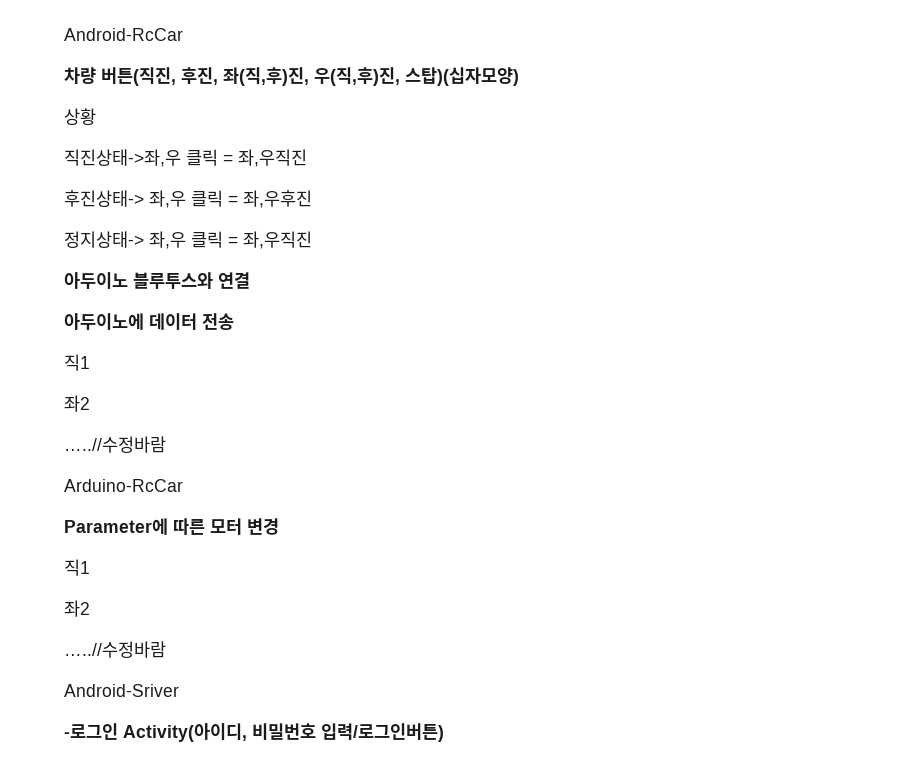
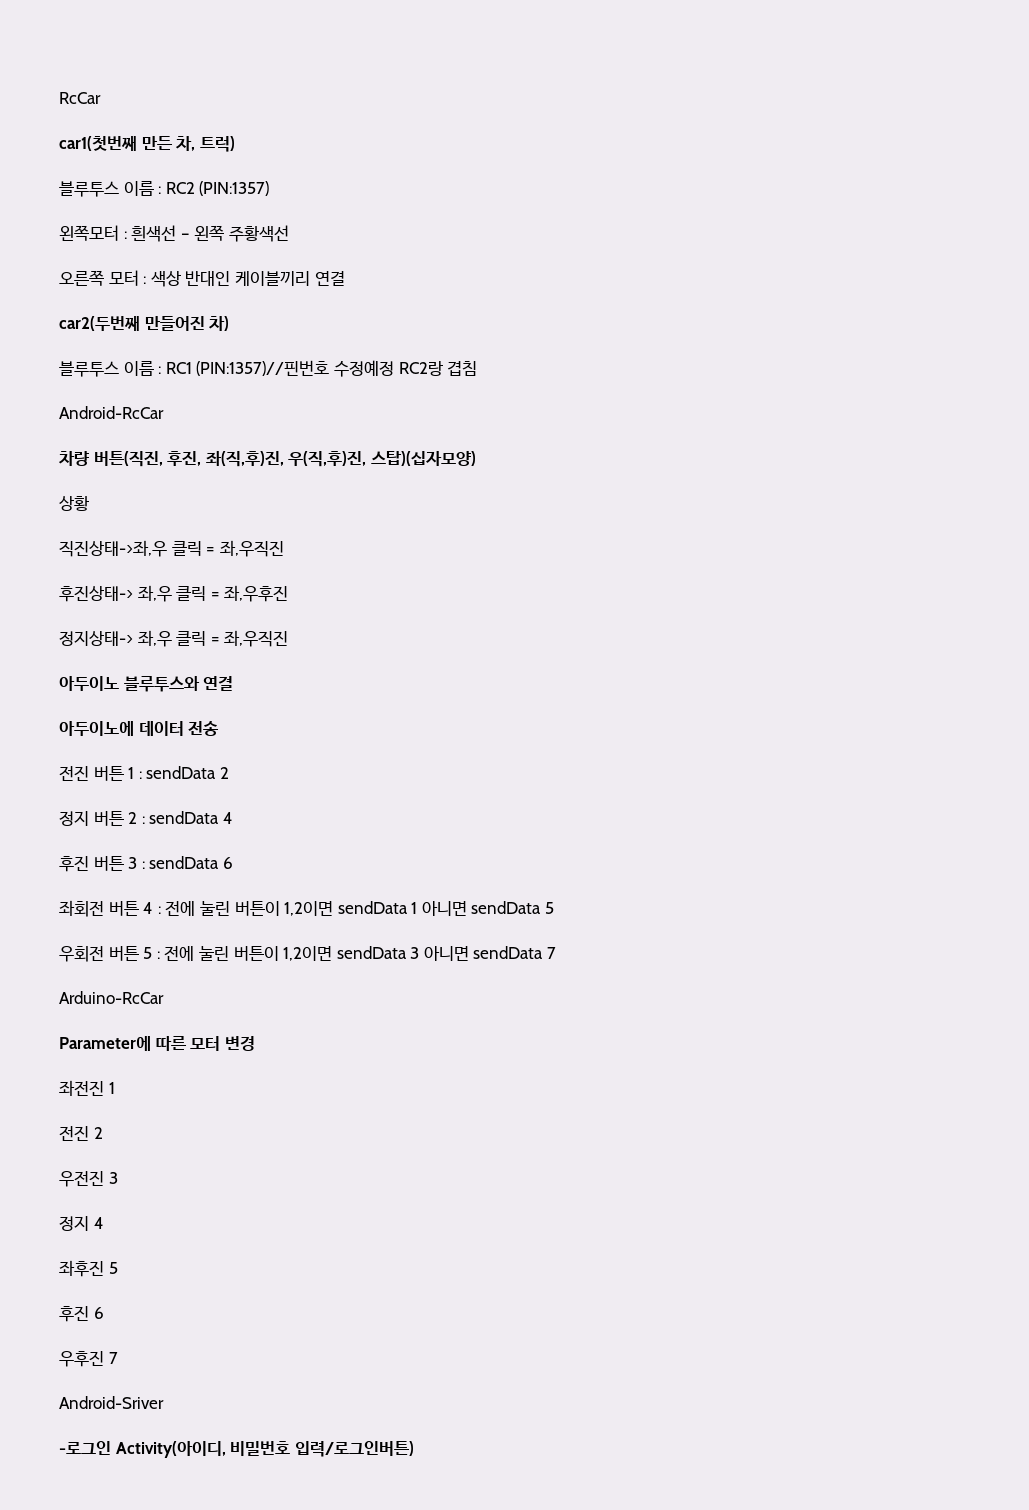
+ RcCar
+ car1(첫번째 만든 차, 트럭)
+ 블루투스 이름 : RC2 (PIN:1357)
+ 왼쪽모터 : 흰색선 – 왼쪽 주황색선
+ 오른쪽 모터 : 색상 반대인 케이블끼리 연결
+ car2(두번째 만들어진 차)
+ 블루투스 이름 : RC1 (PIN:1357)//핀번호 수정예정 RC2랑 겹침
  아두이노에 데이터 전송
- 직1
- 좌2
- …..//수정바람
+ 전진 버튼 1 : sendData 2
+ 정지 버튼 2 : sendData 4
+ 후진 버튼 3 : sendData 6
+ 좌회전 버튼 4 : 전에 눌린 버튼이 1,2이면 sendData 1 아니면 sendData 5
+ 우회전 버튼 5 : 전에 눌린 버튼이 1,2이면 sendData 3 아니면 sendData 7
  Parameter에 따른 모터 변경
- 직1
- 좌2
- …..//수정바람
+ 좌전진 1
+ 전진 2
+ 우전진 3
+ 정지 4
+ 좌후진 5
+ 후진 6
+ 우후진 7

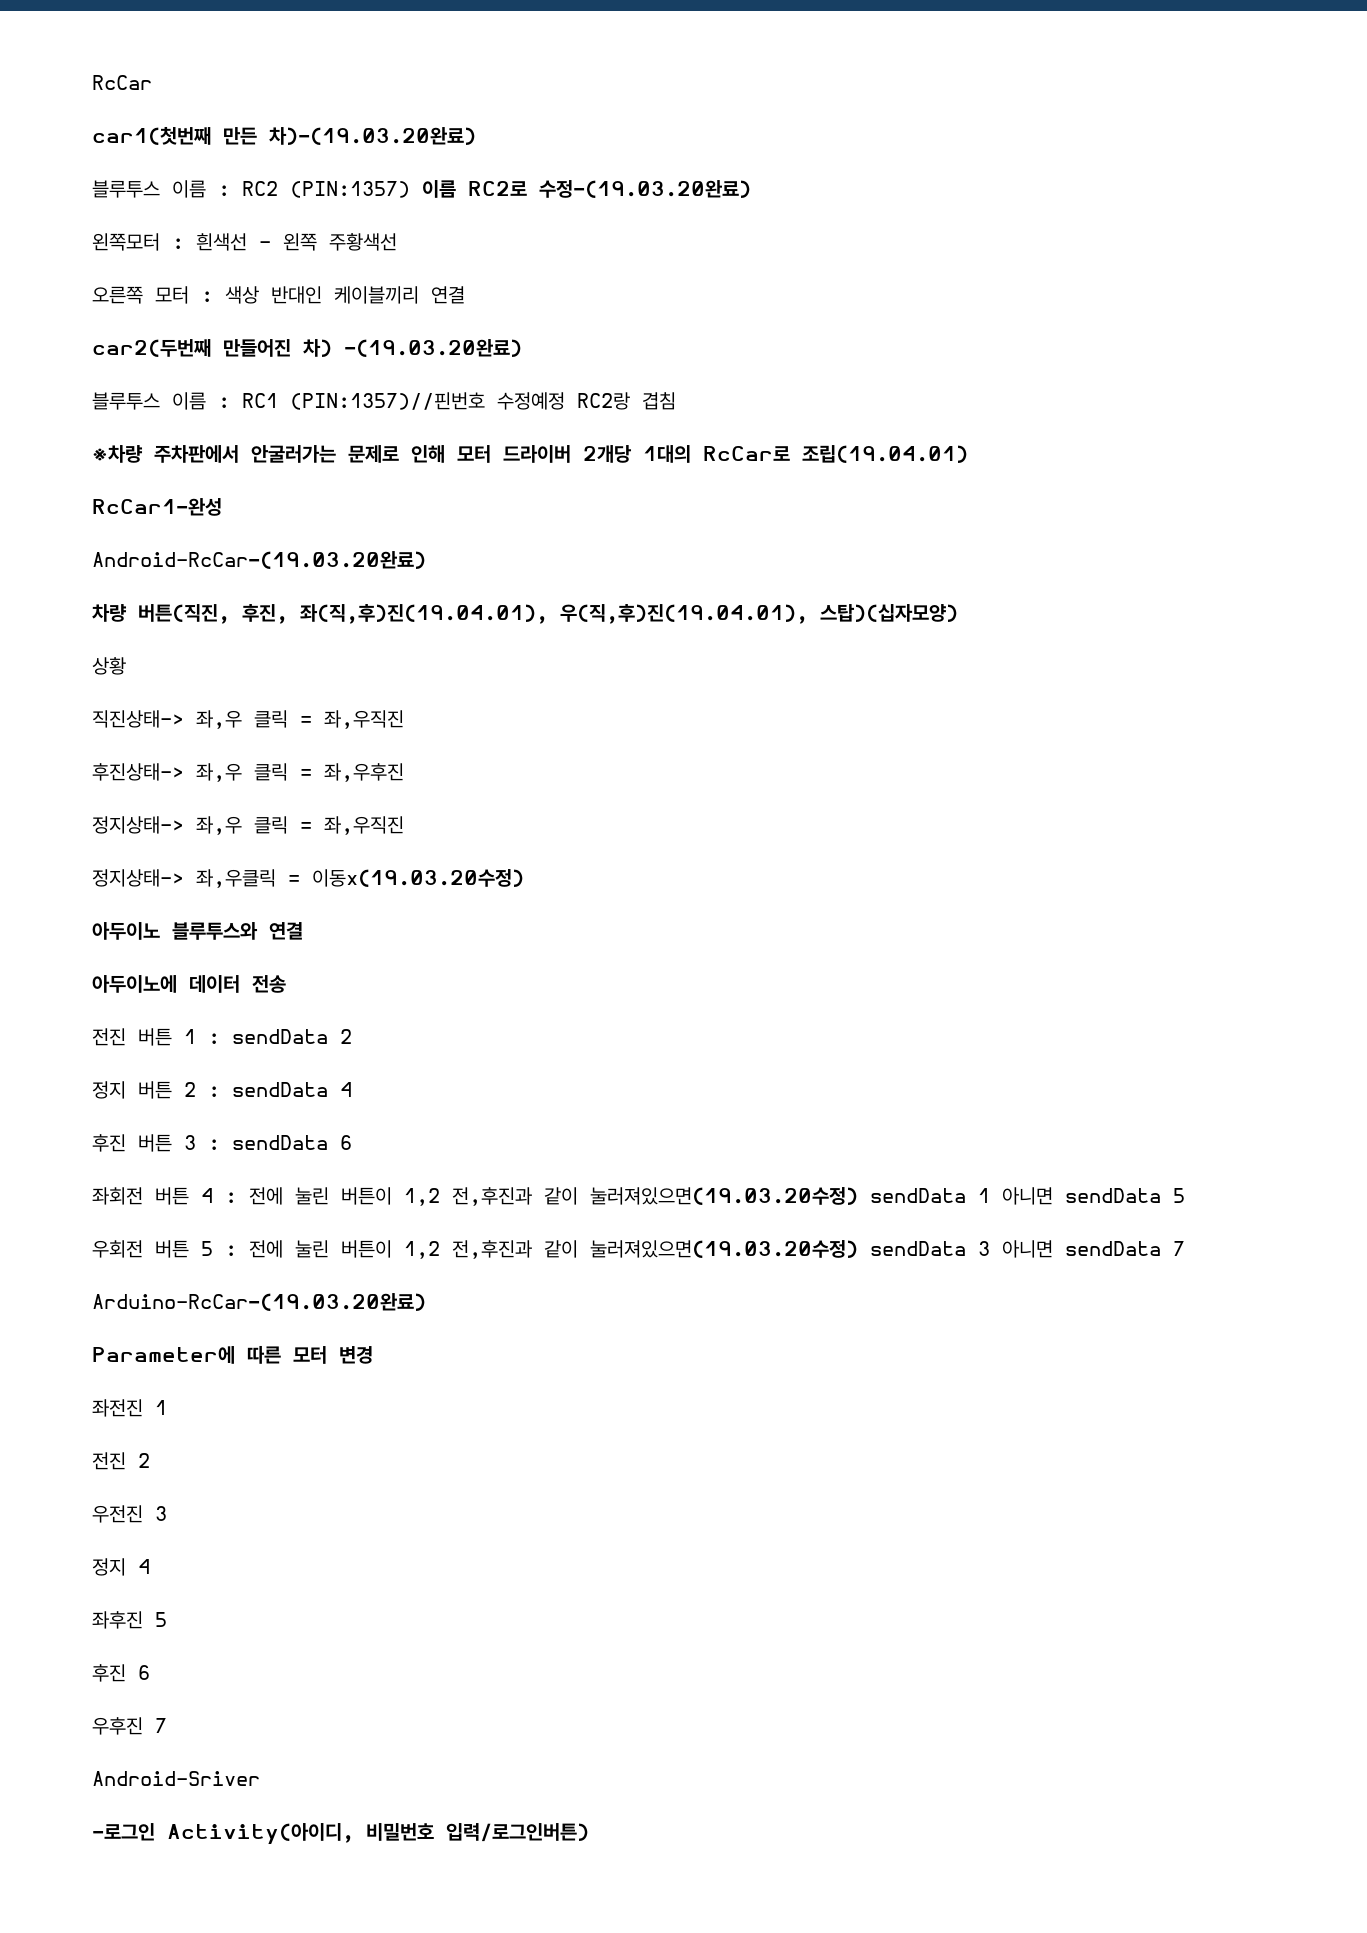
- car1(첫번째 만든 차, 트럭)
+ car1(첫번째 만든 차)-(19.03.20완료)
- 블루투스 이름 : RC2 (PIN:1357)
+ 블루투스 이름 : RC2 (PIN:1357) 이름 RC2로 수정-(19.03.20완료)
- car2(두번째 만들어진 차)
+ car2(두번째 만들어진 차) -(19.03.20완료)
- Android-RcCar
+ ※차량 주차판에서 안굴러가는 문제로 인해 모터 드라이버 2개당 1대의 RcCar로 조립(19.04.01)
+ RcCar1-완성
+ Android-RcCar-(19.03.20완료)
- 차량 버튼(직진, 후진, 좌(직,후)진, 우(직,후)진, 스탑)(십자모양)
+ 차량 버튼(직진, 후진, 좌(직,후)진(19.04.01), 우(직,후)진(19.04.01), 스탑)(십자모양)
- 직진상태->좌,우 클릭 = 좌,우직진
+ 직진상태-> 좌,우 클릭 = 좌,우직진
+ 정지상태-> 좌,우클릭 = 이동x(19.03.20수정)
- 좌회전 버튼 4 : 전에 눌린 버튼이 1,2이면 sendData 1 아니면 sendData 5
+ 좌회전 버튼 4 : 전에 눌린 버튼이 1,2 전,후진과 같이 눌러져있으면(19.03.20수정) sendData 1 아니면 sendData 5
- 우회전 버튼 5 : 전에 눌린 버튼이 1,2이면 sendData 3 아니면 sendData 7
+ 우회전 버튼 5 : 전에 눌린 버튼이 1,2 전,후진과 같이 눌러져있으면(19.03.20수정) sendData 3 아니면 sendData 7
- Arduino-RcCar
+ Arduino-RcCar-(19.03.20완료)

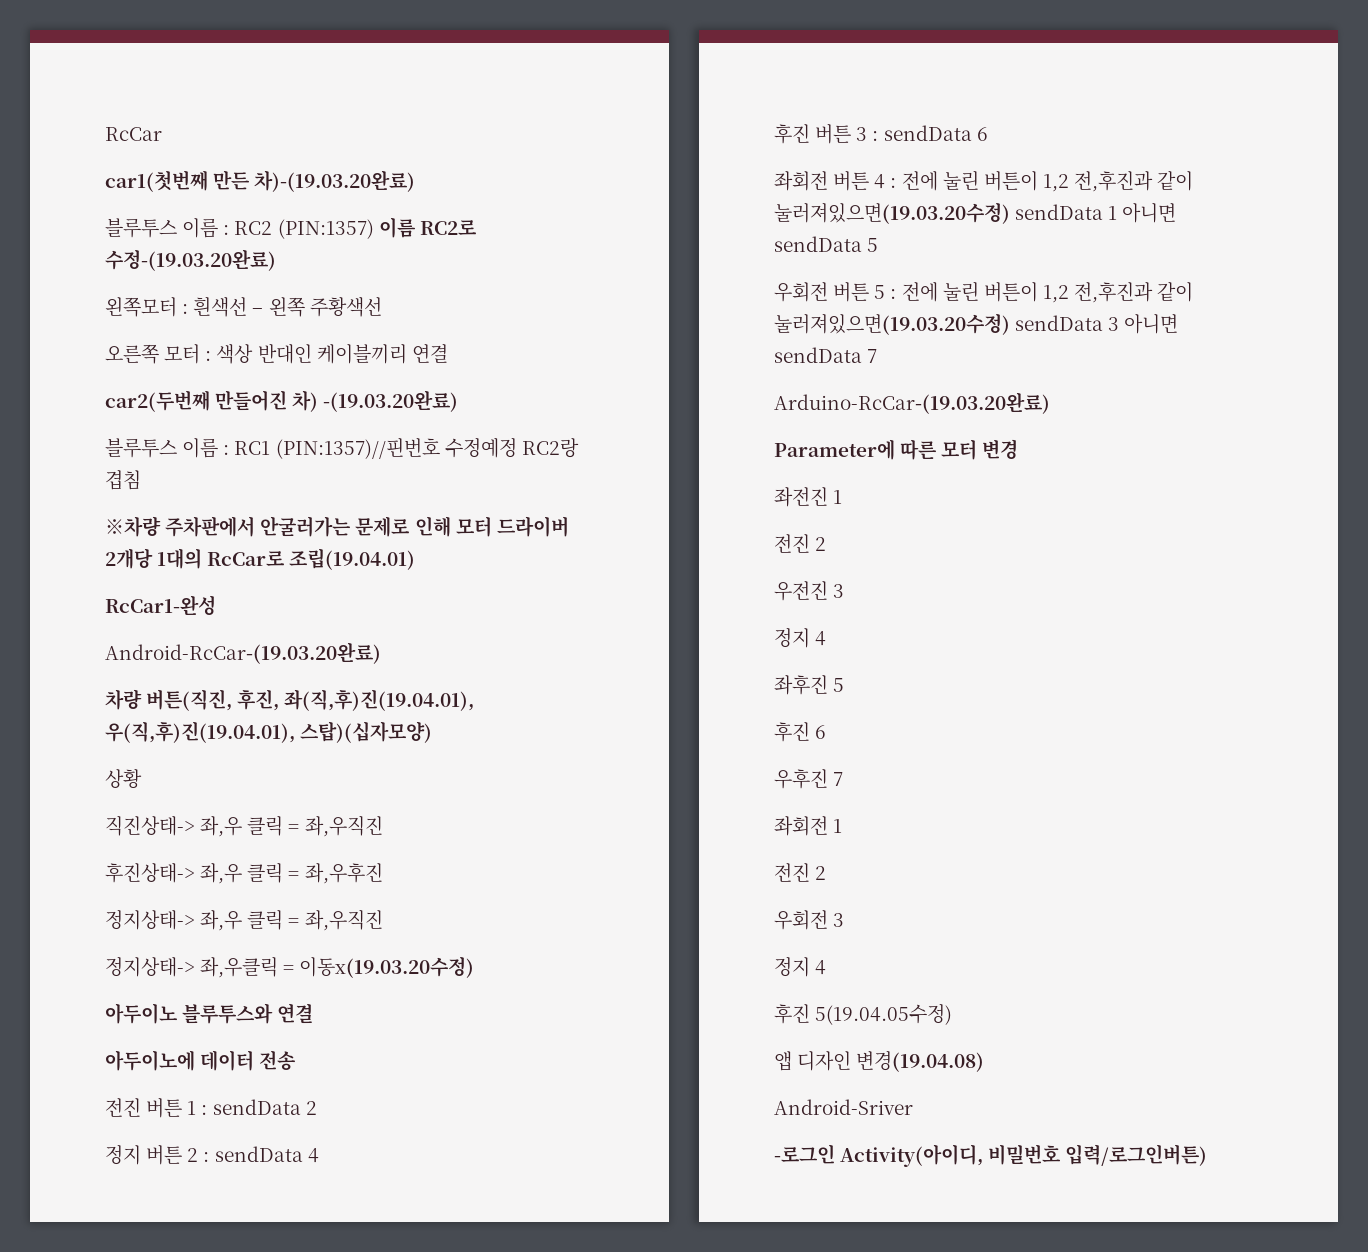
+ 좌회전 1
+ 전진 2
+ 우회전 3
+ 정지 4
+ 후진 5(19.04.05수정)
+ 앱 디자인 변경(19.04.08)

